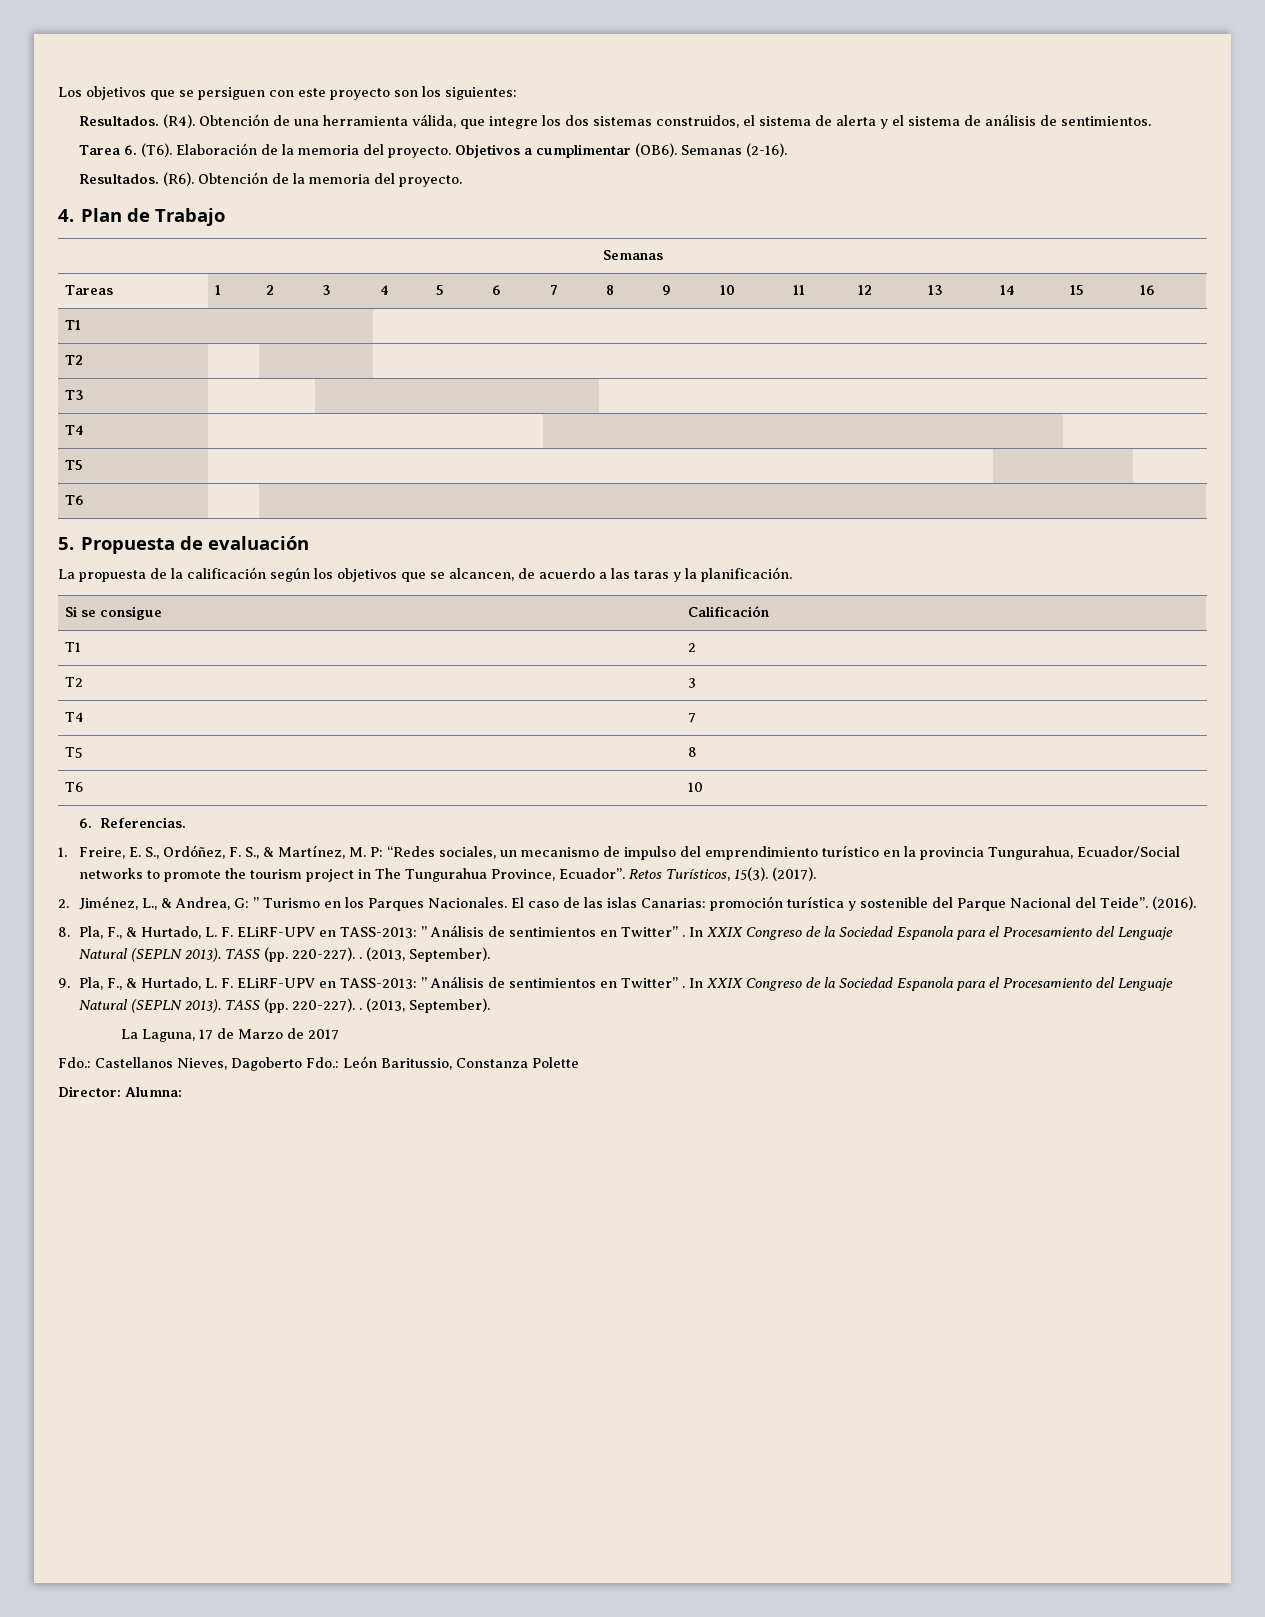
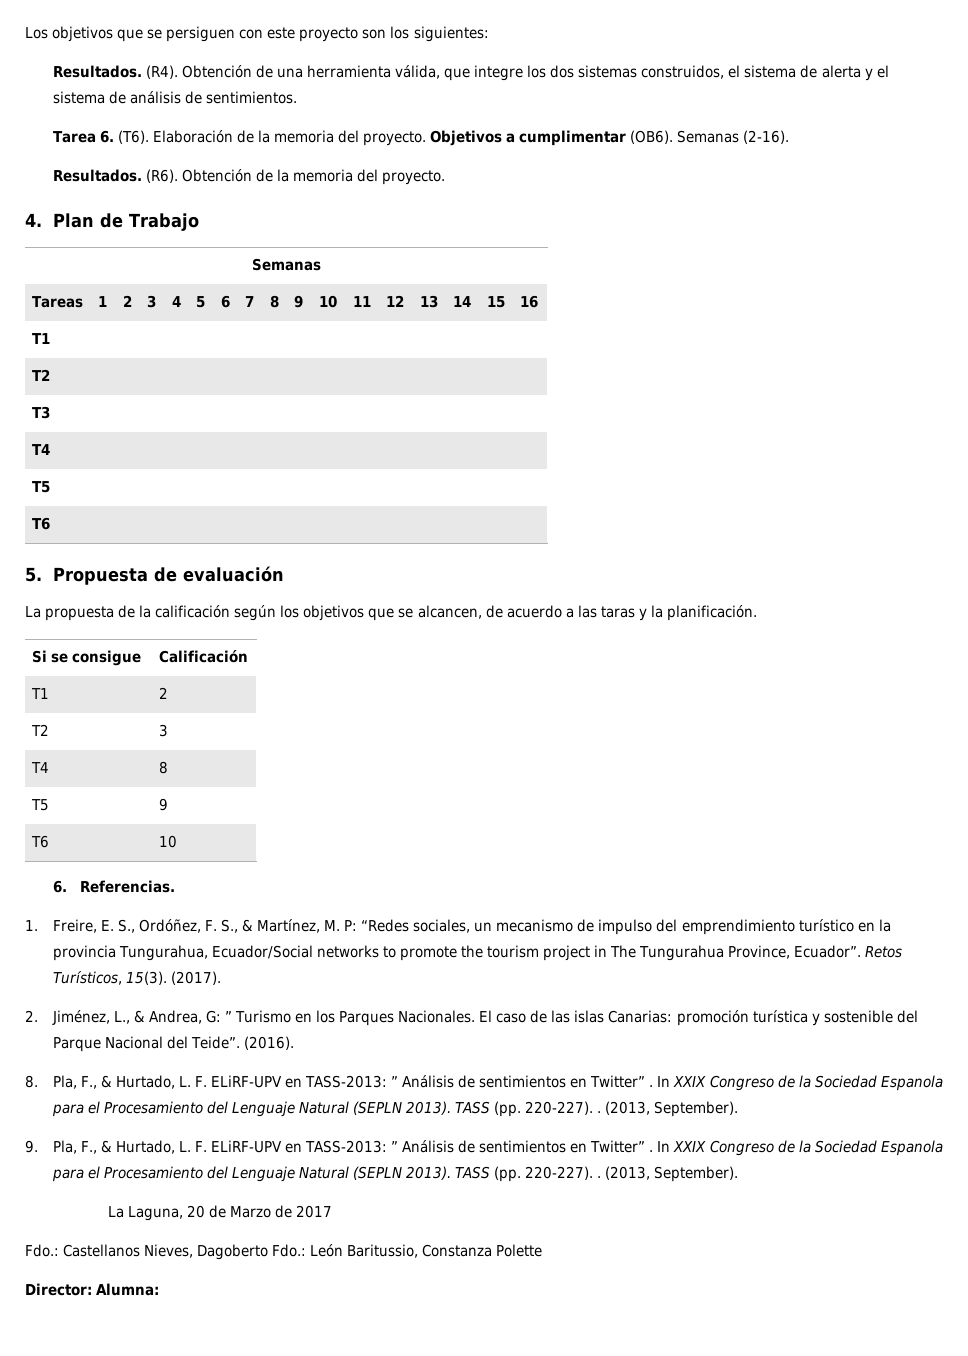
- T4 | 7
- T5 | 8
+ T4 | 8
+ T5 | 9
- La Laguna, 17 de Marzo de 2017
+ La Laguna, 20 de Marzo de 2017

